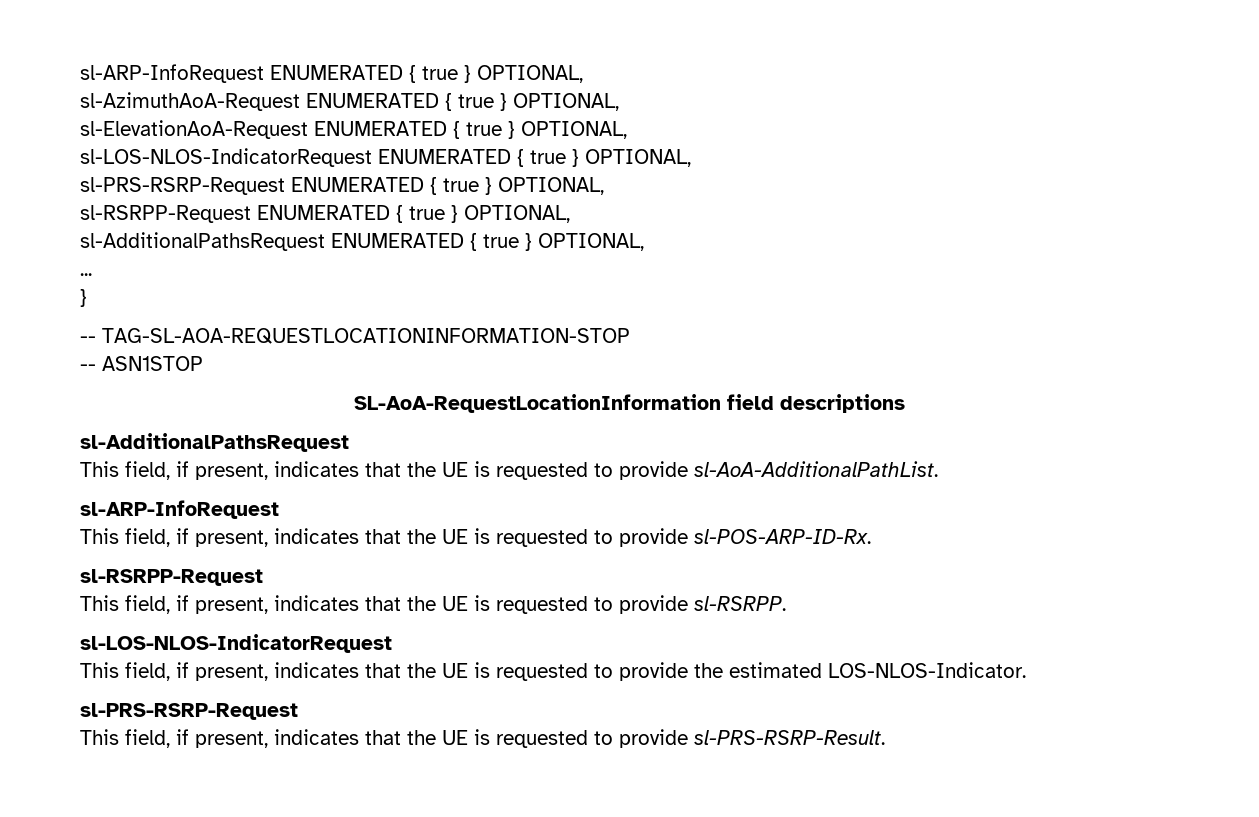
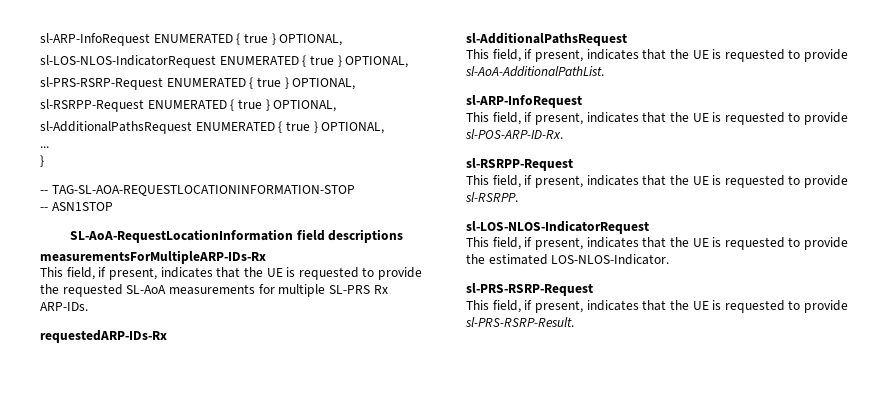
- sl-AzimuthAoA-Request ENUMERATED { true } OPTIONAL,
- sl-ElevationAoA-Request ENUMERATED { true } OPTIONAL,
+ measurementsForMultipleARP-IDs-Rx
+ This field, if present, indicates that the UE is requested to provide the requested SL-AoA measurements for multiple SL-PRS Rx ARP-IDs.
+ requestedARP-IDs-Rx

